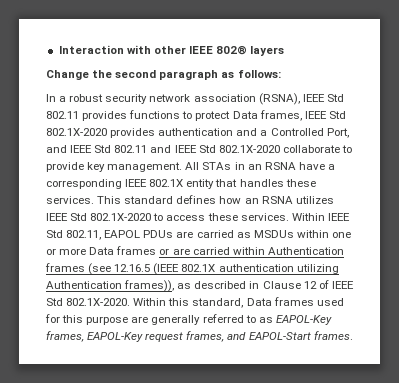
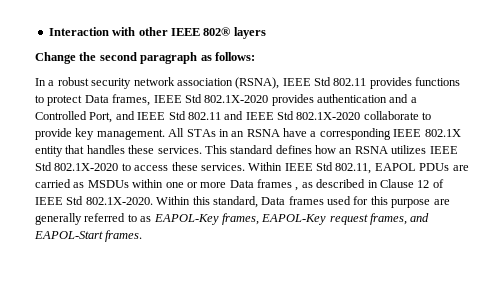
- Within IEEE Std 802.11, EAPOL PDUs are carried as MSDUs within one or more Data frames or are carried within Authentication frames (see 12.16.5 (IEEE 802.1X authentication utilizing Authentication frames)), as described in Clause 12 of IEEE Std 802.1X-2020. Within this standard, Data frames used for this purpose are generally referred to as EAPOL-Key frames, EAPOL-Key request frames, and EAPOL-Start frames.
+ Within IEEE Std 802.11, EAPOL PDUs are carried as MSDUs within one or more Data frames , as described in Clause 12 of IEEE Std 802.1X-2020. Within this standard, Data frames used for this purpose are generally referred to as EAPOL-Key frames, EAPOL-Key request frames, and EAPOL-Start frames.

